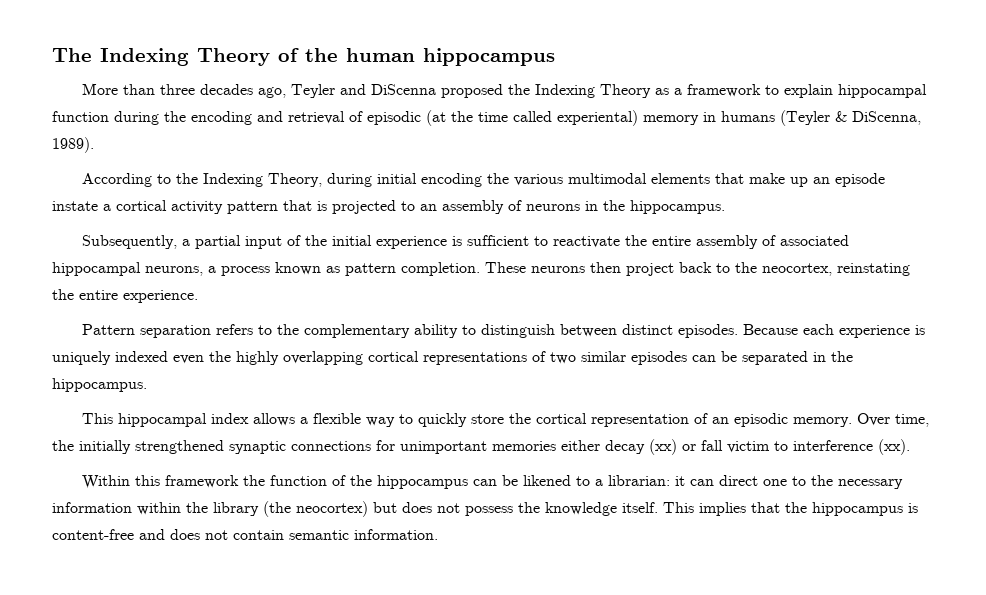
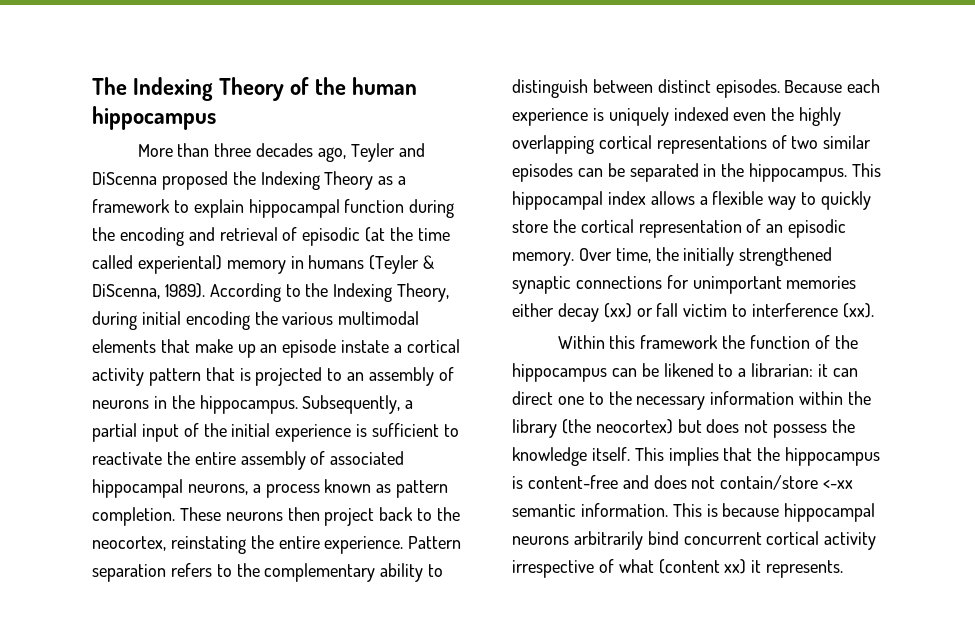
- More than three decades ago, Teyler and DiScenna proposed the Indexing Theory as a framework to explain hippocampal function during the encoding and retrieval of episodic (at the time called experiental) memory in humans (Teyler & DiScenna, 1989).
- According to the Indexing Theory, during initial encoding the various multimodal elements that make up an episode instate a cortical activity pattern that is projected to an assembly of neurons in the hippocampus.
- Subsequently, a partial input of the initial experience is sufficient to reactivate the entire assembly of associated hippocampal neurons, a process known as pattern completion.
+ More than three decades ago, Teyler and DiScenna proposed the Indexing Theory as a framework to explain hippocampal function during the encoding and retrieval of episodic (at the time called experiental) memory in humans (Teyler & DiScenna, 1989). According to the Indexing Theory, during initial encoding the various multimodal elements that make up an episode instate a cortical activity pattern that is projected to an assembly of neurons in the hippocampus. Subsequently, a partial input of the initial experience is sufficient to reactivate the entire assembly of associated hippocampal neurons, a process known as pattern completion.
- These neurons then project back to the neocortex, reinstating the entire experience.
- Pattern separation refers to the complementary ability to distinguish between distinct episodes.
+ These neurons then project back to the neocortex, reinstating the entire experience. Pattern separation refers to the complementary ability to distinguish between distinct episodes.
- Because each experience is uniquely indexed even the highly overlapping cortical representations of two similar episodes can be separated in the hippocampus.
- This hippocampal index allows a flexible way to quickly store the cortical representation of an episodic memory.
+ Because each experience is uniquely indexed even the highly overlapping cortical representations of two similar episodes can be separated in the hippocampus. This hippocampal index allows a flexible way to quickly store the cortical representation of an episodic memory.
- This implies that the hippocampus is content-free and does not contain semantic information.
+ This implies that the hippocampus is content-free and does not contain/store <-xx semantic information. This is because hippocampal neurons arbitrarily bind concurrent cortical activity irrespective of what (content xx) it represents.

